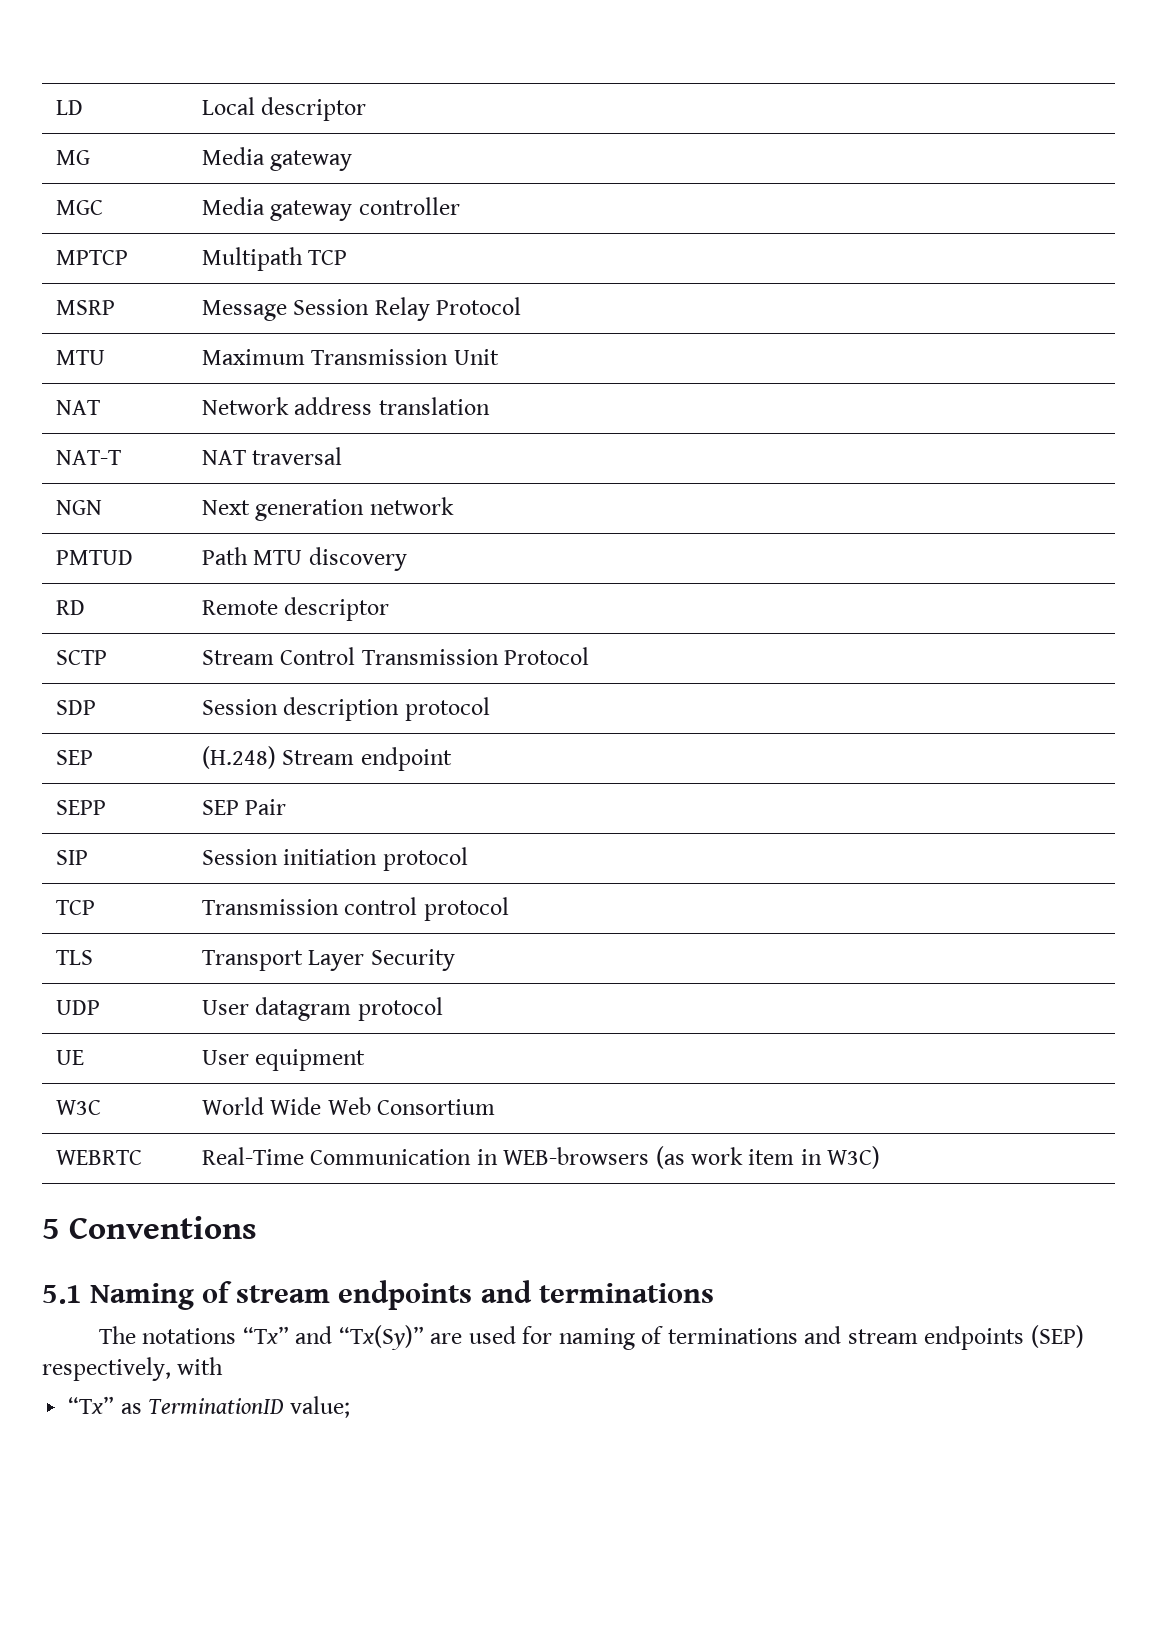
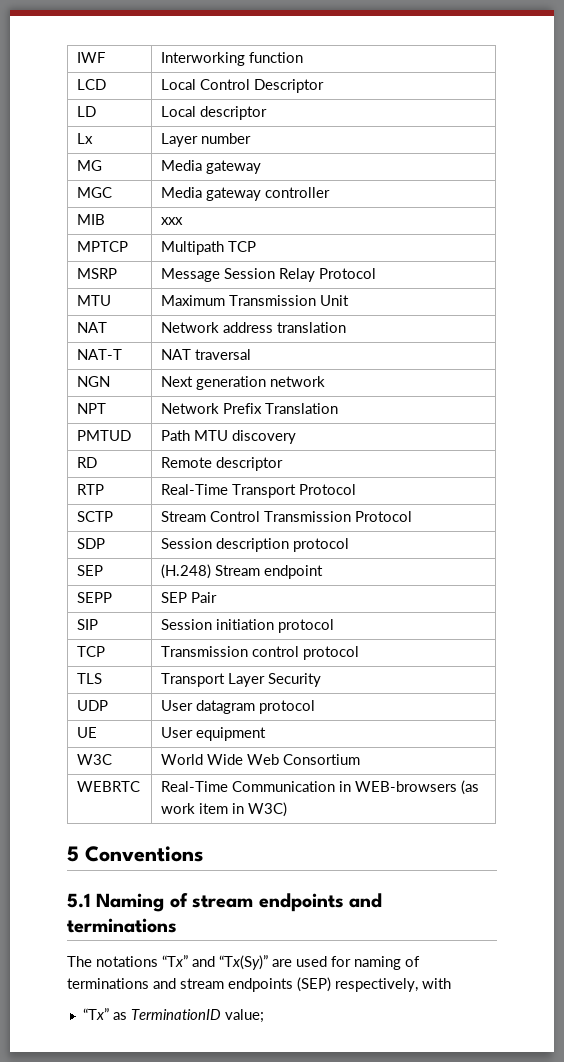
+ IWF | Interworking function
+ LCD | Local Control Descriptor
+ Lx | Layer number
+ MIB | xxx
+ NPT | Network Prefix Translation
+ RTP | Real-Time Transport Protocol

